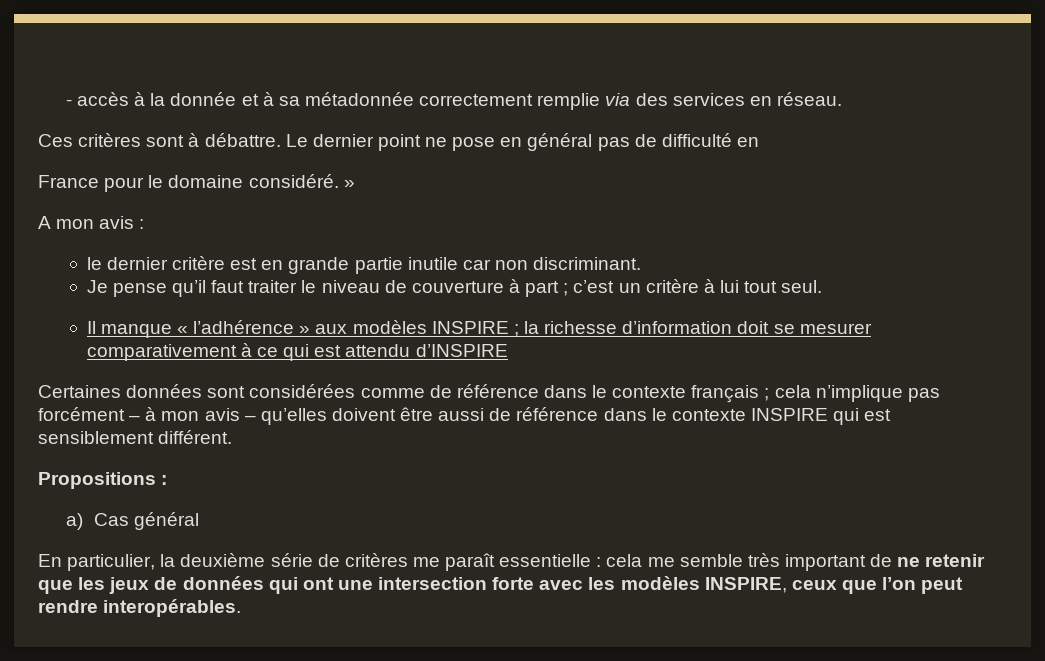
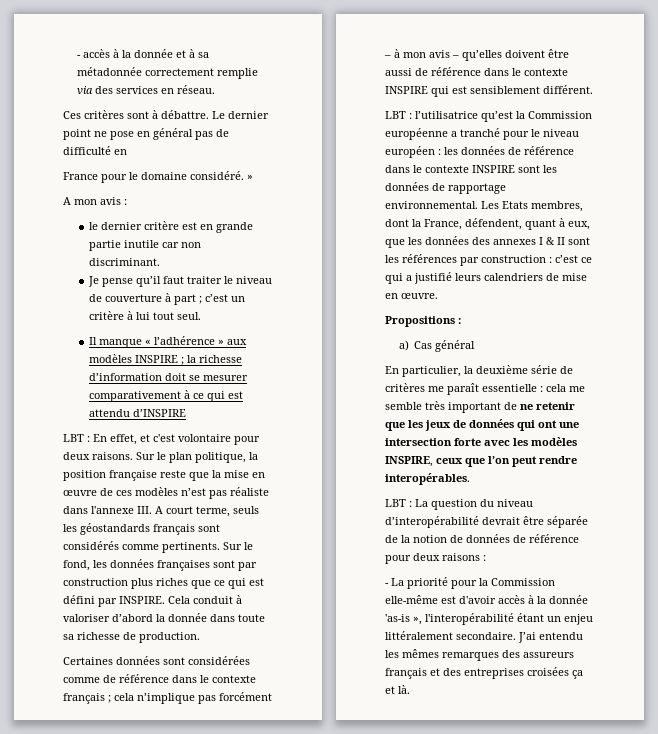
+ LBT : En effet, et c'est volontaire pour deux raisons. Sur le plan politique, la position française reste que la mise en œuvre de ces modèles n’est pas réaliste dans l'annexe III. A court terme, seuls les géostandards français sont considérés comme pertinents. Sur le fond, les données françaises sont par construction plus riches que ce qui est défini par INSPIRE. Cela conduit à valoriser d’abord la donnée dans toute sa richesse de production.
+ LBT : l’utilisatrice qu’est la Commission européenne a tranché pour le niveau européen : les données de référence dans le contexte INSPIRE sont les données de rapportage environnemental. Les Etats membres, dont la France, défendent, quant à eux, que les données des annexes I & II sont les références par construction : c’est ce qui a justifié leurs calendriers de mise en œuvre.
+ LBT : La question du niveau d’interopérabilité devrait être séparée de la notion de données de référence pour deux raisons :
+ - La priorité pour la Commission elle-même est d'avoir accès à la donnée 'as-is », l'interopérabilité étant un enjeu littéralement secondaire. J’ai entendu les mêmes remarques des assureurs français et des entreprises croisées ça et là.

